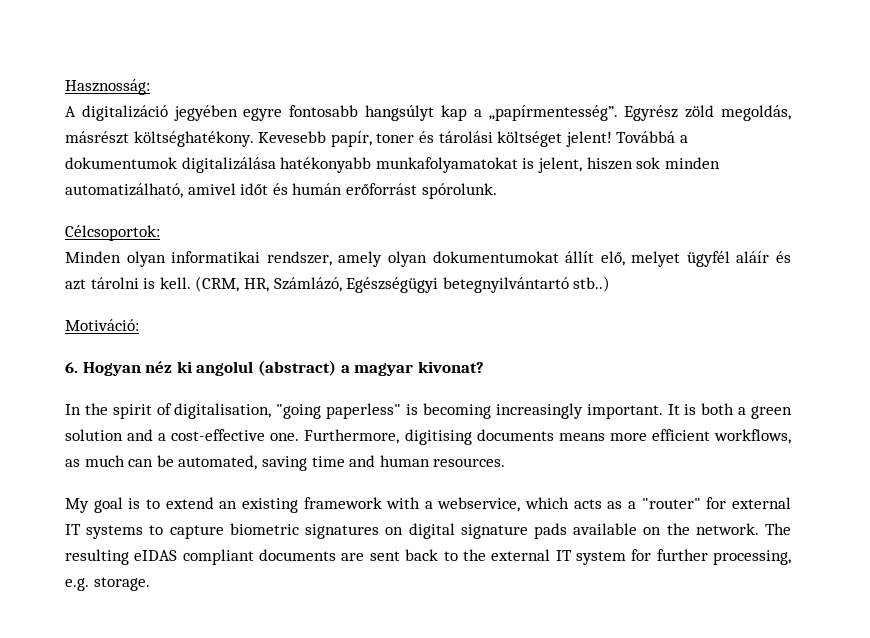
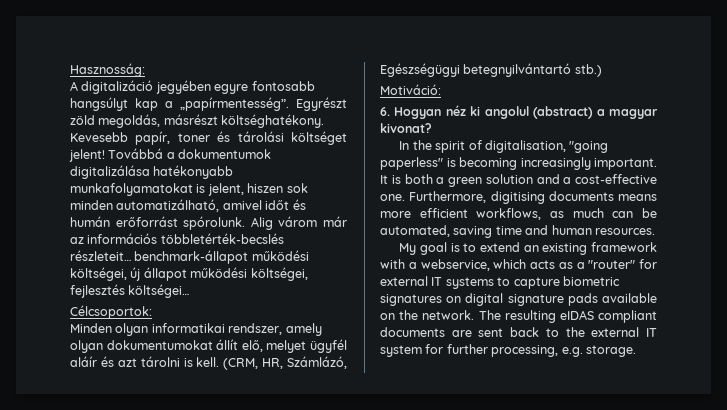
- Egyrész zöld megoldás, másrészt költséghatékony.
+ Egyrészt zöld megoldás, másrészt költséghatékony.
+ Alig várom már az információs többletérték-becslés részleteit… benchmark-állapot működési költségei, új állapot működési költségei, fejlesztés költségei…
- (CRM, HR, Számlázó, Egészségügyi betegnyilvántartó stb..)
+ (CRM, HR, Számlázó, Egészségügyi betegnyilvántartó stb.)

